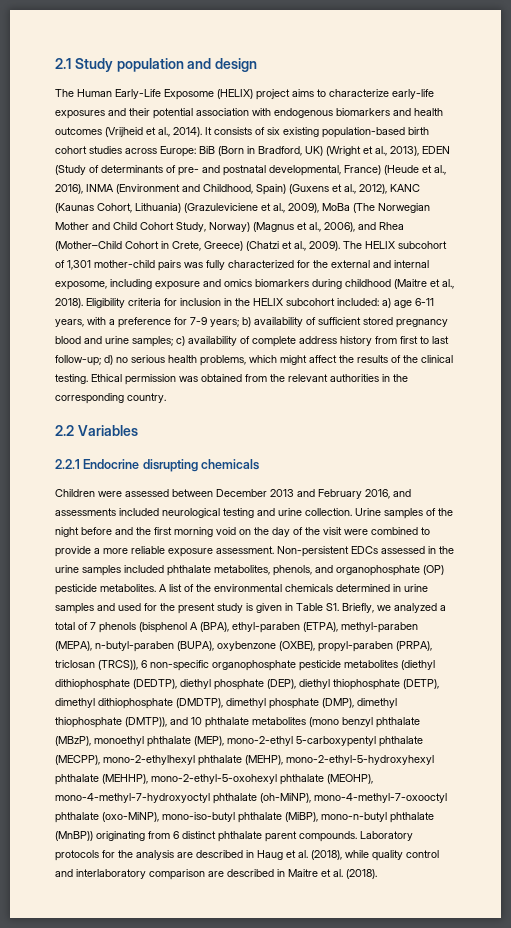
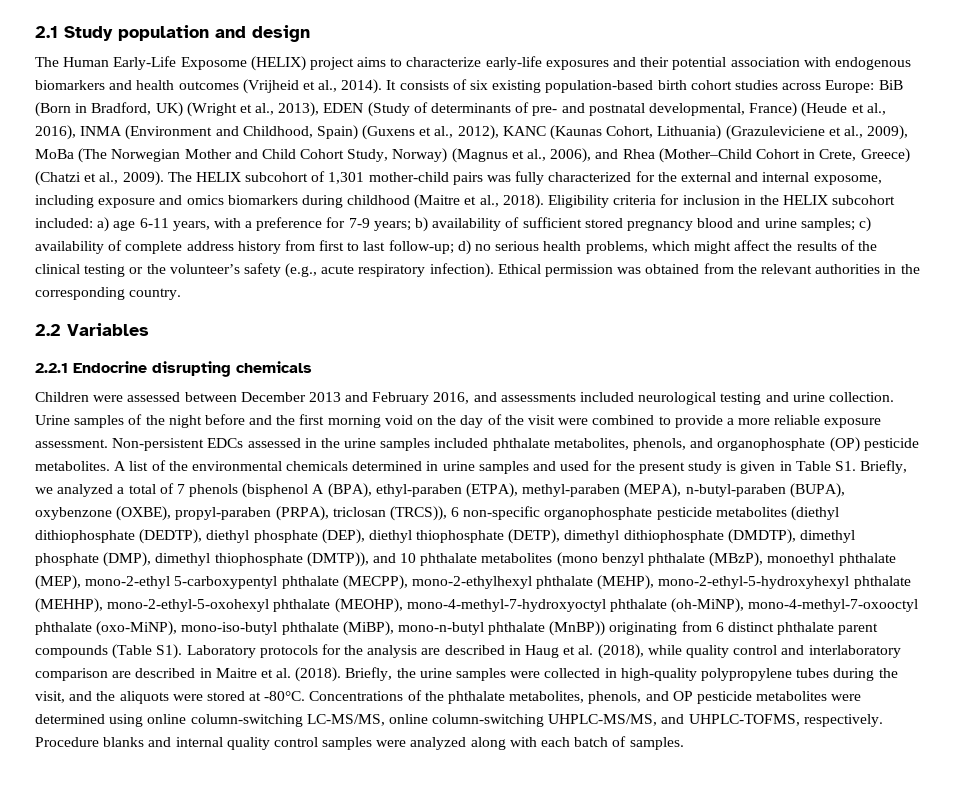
- Eligibility criteria for inclusion in the HELIX subcohort included: a) age 6-11 years, with a preference for 7-9 years; b) availability of sufficient stored pregnancy blood and urine samples; c) availability of complete address history from first to last follow-up; d) no serious health problems, which might affect the results of the clinical testing.
+ Eligibility criteria for inclusion in the HELIX subcohort included: a) age 6-11 years, with a preference for 7-9 years; b) availability of sufficient stored pregnancy blood and urine samples; c) availability of complete address history from first to last follow-up; d) no serious health problems, which might affect the results of the clinical testing or the volunteer’s safety (e.g., acute respiratory infection).
- A list of the environmental chemicals determined in urine samples and used for the present study is given in Table S1. Briefly, we analyzed a total of 7 phenols (bisphenol A (BPA), ethyl-paraben (ETPA), methyl-paraben (MEPA), n-butyl-paraben (BUPA), oxybenzone (OXBE), propyl-paraben (PRPA), triclosan (TRCS)), 6 non-specific organophosphate pesticide metabolites (diethyl dithiophosphate (DEDTP), diethyl phosphate (DEP), diethyl thiophosphate (DETP), dimethyl dithiophosphate (DMDTP), dimethyl phosphate (DMP), dimethyl thiophosphate (DMTP)), and 10 phthalate metabolites (mono benzyl phthalate (MBzP), monoethyl phthalate (MEP), mono-2-ethyl 5-carboxypentyl phthalate (MECPP), mono-2-ethylhexyl phthalate (MEHP), mono-2-ethyl-5-hydroxyhexyl phthalate (MEHHP), mono-2-ethyl-5-oxohexyl phthalate (MEOHP), mono-4-methyl-7-hydroxyoctyl phthalate (oh-MiNP), mono-4-methyl-7-oxooctyl phthalate (oxo-MiNP), mono-iso-butyl phthalate (MiBP), mono-n-butyl phthalate (MnBP)) originating from 6 distinct phthalate parent compounds. Laboratory protocols for the analysis are described in Haug et al. (2018), while quality control and interlaboratory comparison are described in Maitre et al. (2018).
+ A list of the environmental chemicals determined in urine samples and used for the present study is given in Table S1. Briefly, we analyzed a total of 7 phenols (bisphenol A (BPA), ethyl-paraben (ETPA), methyl-paraben (MEPA), n-butyl-paraben (BUPA), oxybenzone (OXBE), propyl-paraben (PRPA), triclosan (TRCS)), 6 non-specific organophosphate pesticide metabolites (diethyl dithiophosphate (DEDTP), diethyl phosphate (DEP), diethyl thiophosphate (DETP), dimethyl dithiophosphate (DMDTP), dimethyl phosphate (DMP), dimethyl thiophosphate (DMTP)), and 10 phthalate metabolites (mono benzyl phthalate (MBzP), monoethyl phthalate (MEP), mono-2-ethyl 5-carboxypentyl phthalate (MECPP), mono-2-ethylhexyl phthalate (MEHP), mono-2-ethyl-5-hydroxyhexyl phthalate (MEHHP), mono-2-ethyl-5-oxohexyl phthalate (MEOHP), mono-4-methyl-7-hydroxyoctyl phthalate (oh-MiNP), mono-4-methyl-7-oxooctyl phthalate (oxo-MiNP), mono-iso-butyl phthalate (MiBP), mono-n-butyl phthalate (MnBP)) originating from 6 distinct phthalate parent compounds (Table S1). Laboratory protocols for the analysis are described in Haug et al. (2018), while quality control and interlaboratory comparison are described in Maitre et al. (2018).
+ Briefly, the urine samples were collected in high-quality polypropylene tubes during the visit, and the aliquots were stored at -80°C. Concentrations of the phthalate metabolites, phenols, and OP pesticide metabolites were determined using online column-switching LC-MS/MS, online column-switching UHPLC-MS/MS, and UHPLC-TOFMS, respectively. Procedure blanks and internal quality control samples were analyzed along with each batch of samples.

